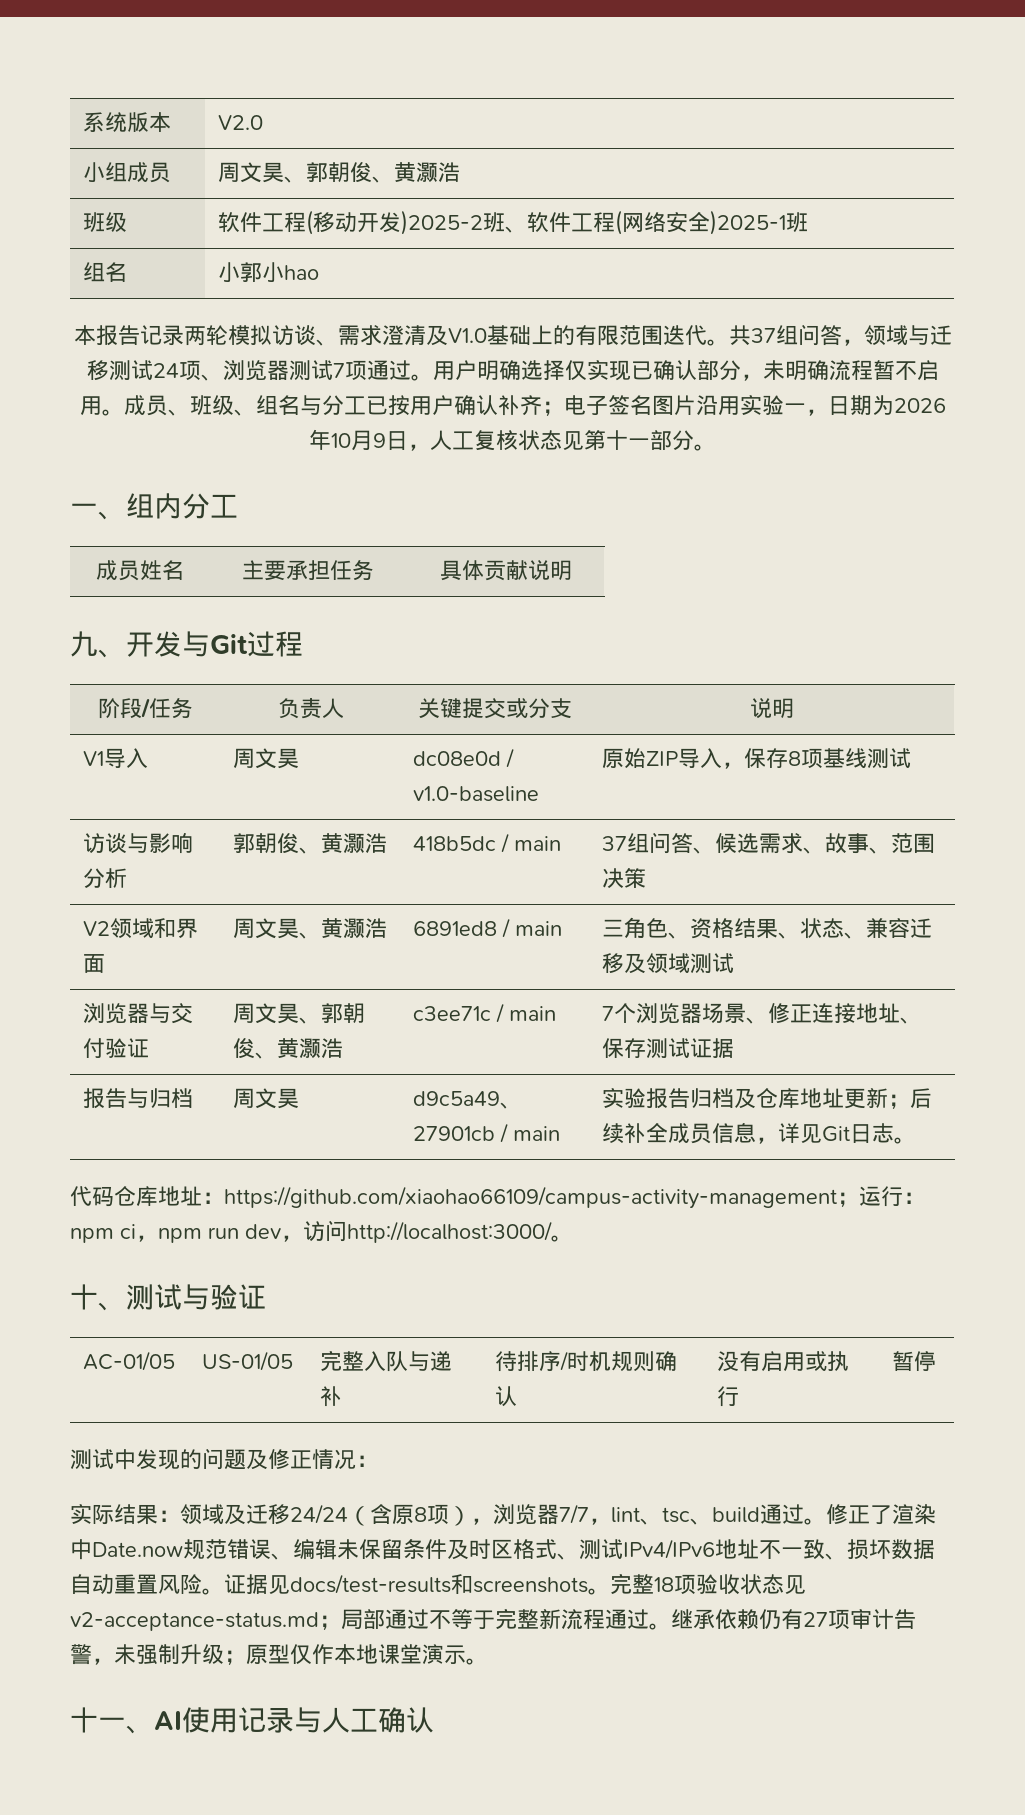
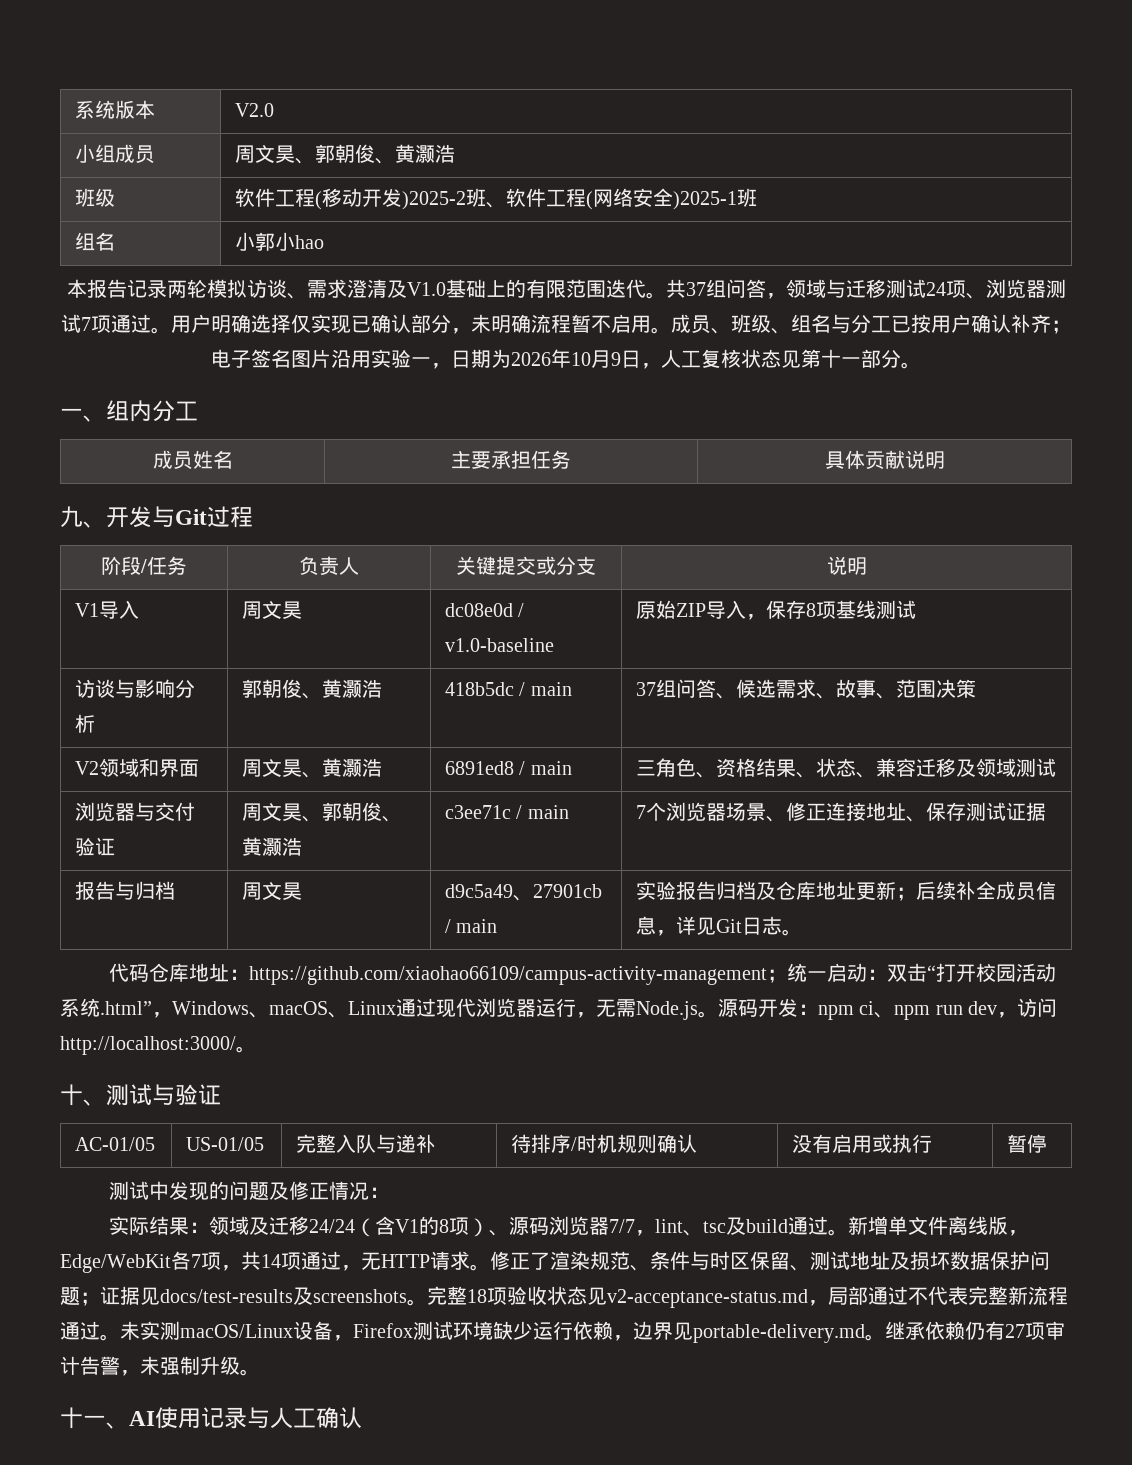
- 代码仓库地址：https://github.com/xiaohao66109/campus-activity-management；运行：npm ci，npm run dev，访问http://localhost:3000/。
+ 代码仓库地址：https://github.com/xiaohao66109/campus-activity-management；统一启动：双击“打开校园活动系统.html”，Windows、macOS、Linux通过现代浏览器运行，无需Node.js。源码开发：npm ci、npm run dev，访问http://localhost:3000/。
- 实际结果：领域及迁移24/24（含原8项），浏览器7/7，lint、tsc、build通过。
+ 实际结果：领域及迁移24/24（含V1的8项）、源码浏览器7/7，lint、tsc及build通过。
- 修正了渲染中Date.now规范错误、编辑未保留条件及时区格式、测试IPv4/IPv6地址不一致、损坏数据自动重置风险。证据见docs/test-results和screenshots。
+ 新增单文件离线版，Edge/WebKit各7项，共14项通过，无HTTP请求。修正了渲染规范、条件与时区保留、测试地址及损坏数据保护问题；证据见docs/test-results及screenshots。
- 完整18项验收状态见v2-acceptance-status.md；局部通过不等于完整新流程通过。
+ 完整18项验收状态见v2-acceptance-status.md，局部通过不代表完整新流程通过。
+ 未实测macOS/Linux设备，Firefox测试环境缺少运行依赖，边界见portable-delivery.md。
- 继承依赖仍有27项审计告警，未强制升级；原型仅作本地课堂演示。
+ 继承依赖仍有27项审计告警，未强制升级。

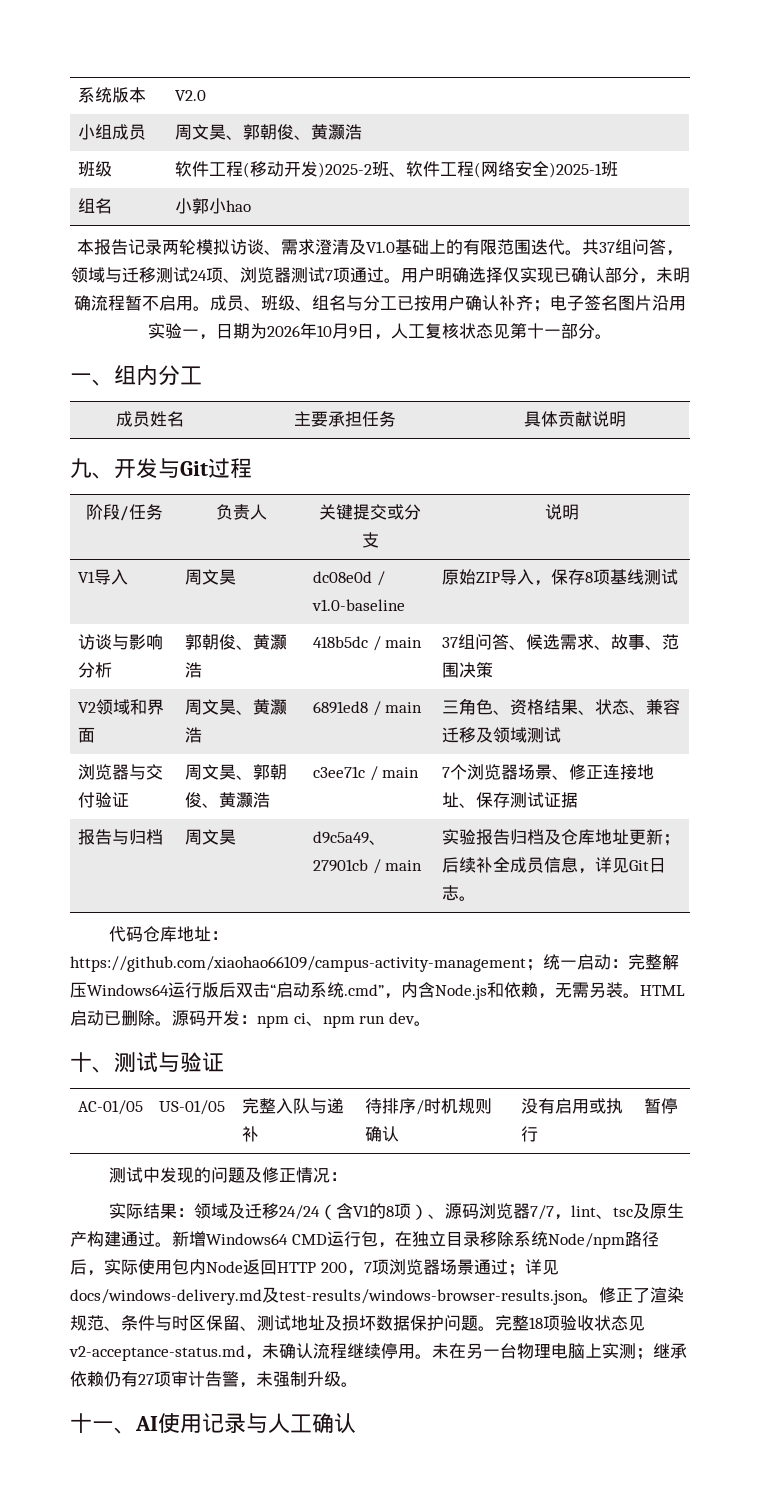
- 代码仓库地址：https://github.com/xiaohao66109/campus-activity-management；统一启动：双击“打开校园活动系统.html”，Windows、macOS、Linux通过现代浏览器运行，无需Node.js。
+ 代码仓库地址：https://github.com/xiaohao66109/campus-activity-management；统一启动：完整解压Windows64运行版后双击“启动系统.cmd”，内含Node.js和依赖，无需另装。HTML启动已删除。
- 源码开发：npm ci、npm run dev，访问http://localhost:3000/。
+ 源码开发：npm ci、npm run dev。
- 实际结果：领域及迁移24/24（含V1的8项）、源码浏览器7/7，lint、tsc及build通过。新增单文件离线版，Edge/WebKit各7项，共14项通过，无HTTP请求。
+ 实际结果：领域及迁移24/24（含V1的8项）、源码浏览器7/7，lint、tsc及原生产构建通过。新增Windows64 CMD运行包，在独立目录移除系统Node/npm路径后，实际使用包内Node返回HTTP 200，7项浏览器场景通过；详见docs/windows-delivery.md及test-results/windows-browser-results.json。
- 修正了渲染规范、条件与时区保留、测试地址及损坏数据保护问题；证据见docs/test-results及screenshots。
+ 修正了渲染规范、条件与时区保留、测试地址及损坏数据保护问题。
- 完整18项验收状态见v2-acceptance-status.md，局部通过不代表完整新流程通过。未实测macOS/Linux设备，Firefox测试环境缺少运行依赖，边界见portable-delivery.md。继承依赖仍有27项审计告警，未强制升级。
+ 完整18项验收状态见v2-acceptance-status.md，未确认流程继续停用。未在另一台物理电脑上实测；继承依赖仍有27项审计告警，未强制升级。

